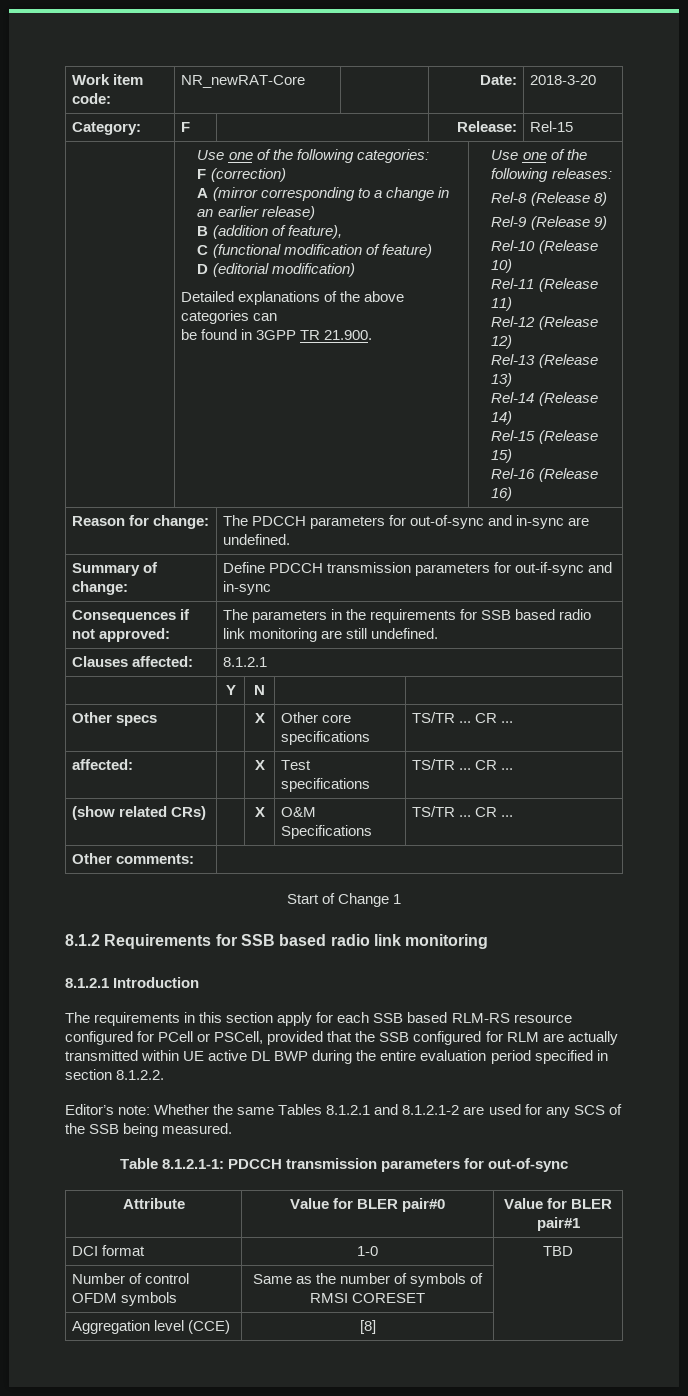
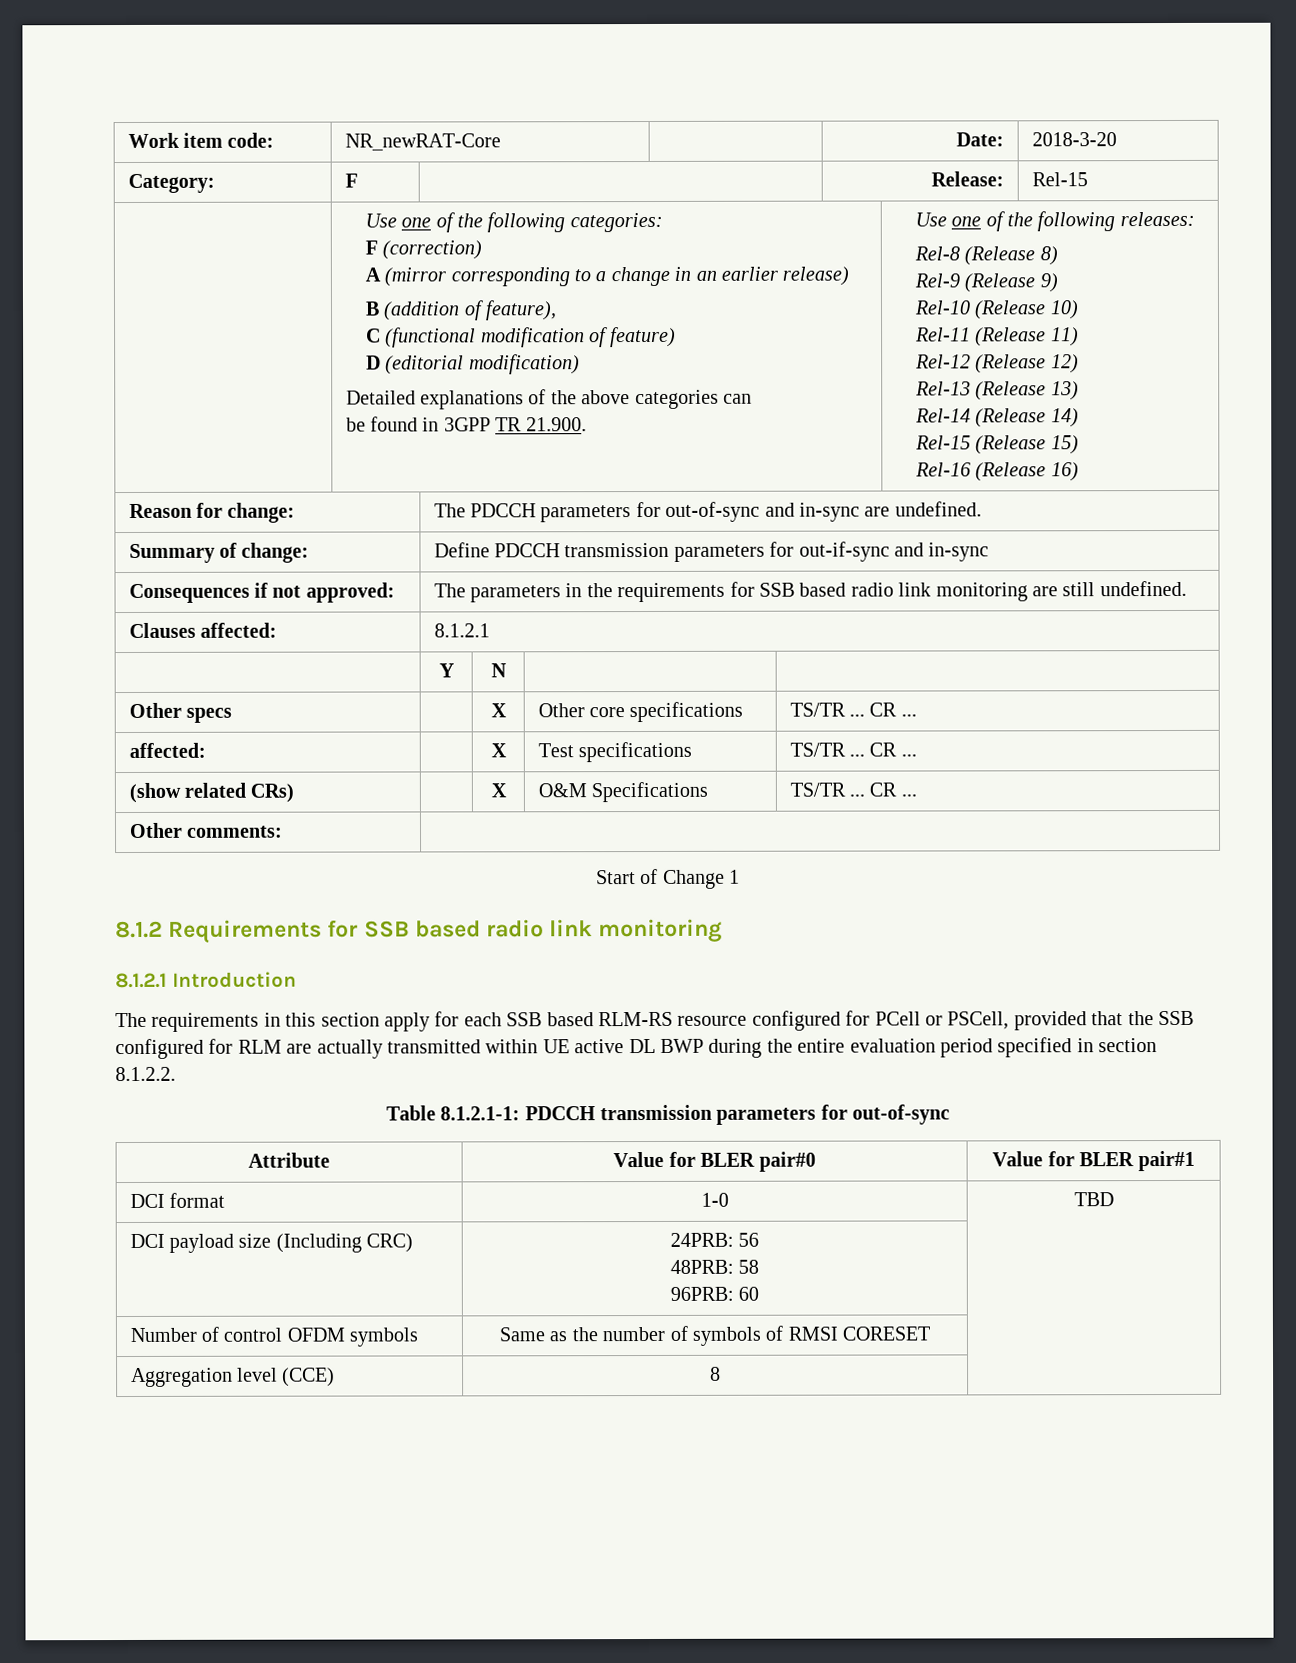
- Editor’s note: Whether the same Tables 8.1.2.1 and 8.1.2.1-2 are used for any SCS of the SSB being measured.
+ DCI payload size (Including CRC) | 24PRB: 56
+ 48PRB: 58
+ 96PRB: 60 |
- Aggregation level (CCE) | [8] |
+ Aggregation level (CCE) | 8 |

